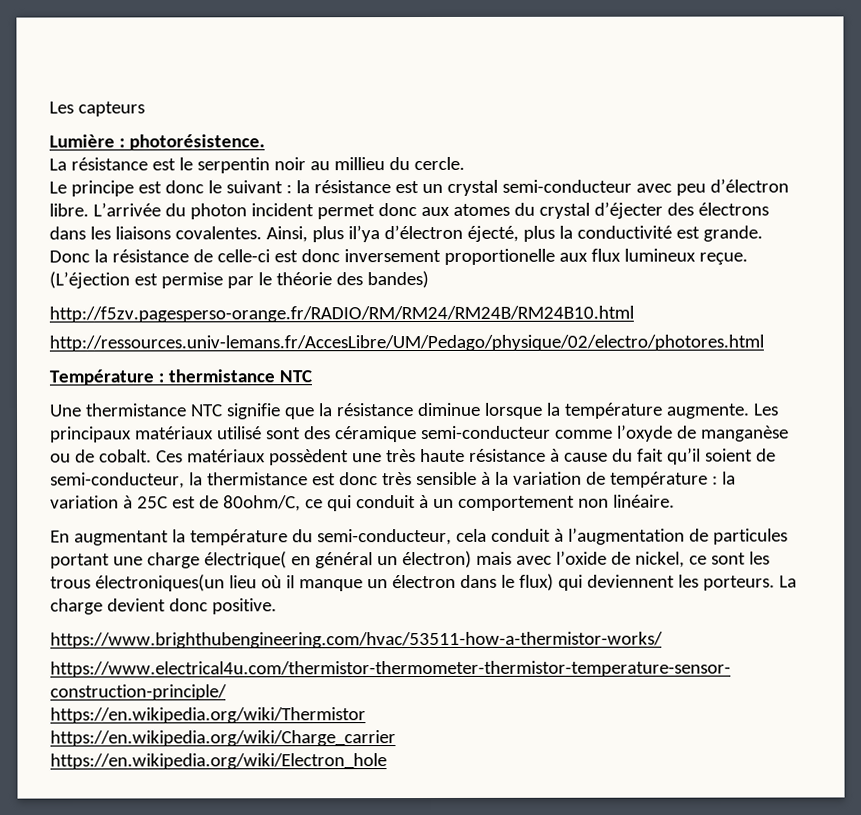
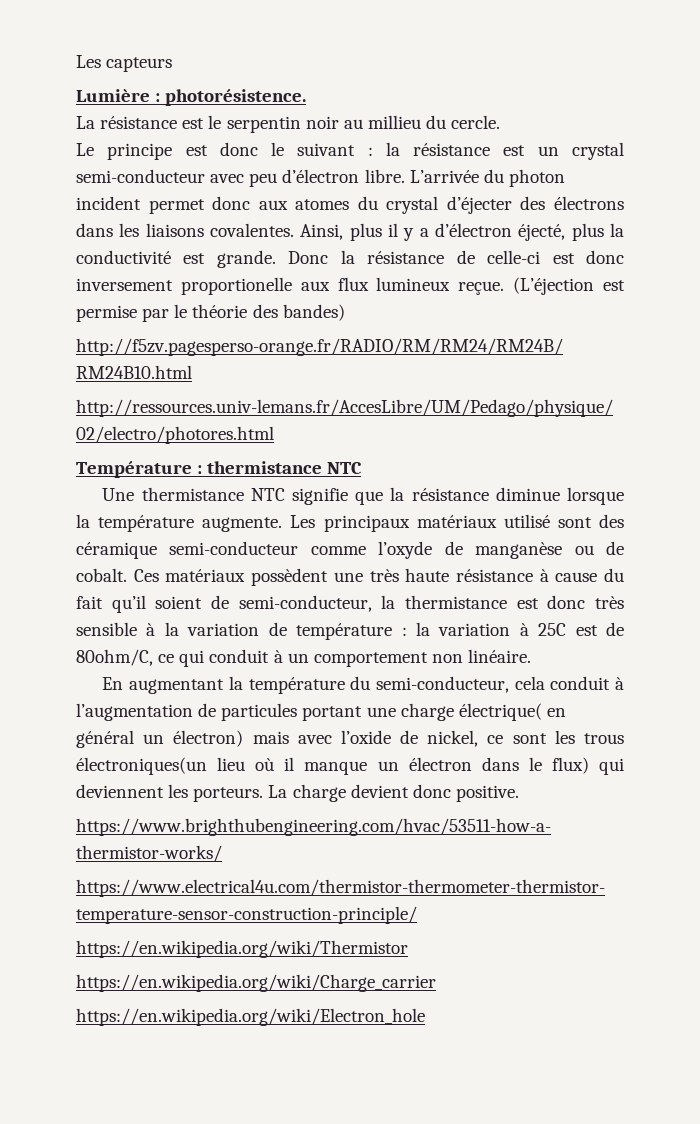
- Ainsi, plus il’ya d’électron éjecté, plus la conductivité est grande.
+ Ainsi, plus il y a d’électron éjecté, plus la conductivité est grande.

